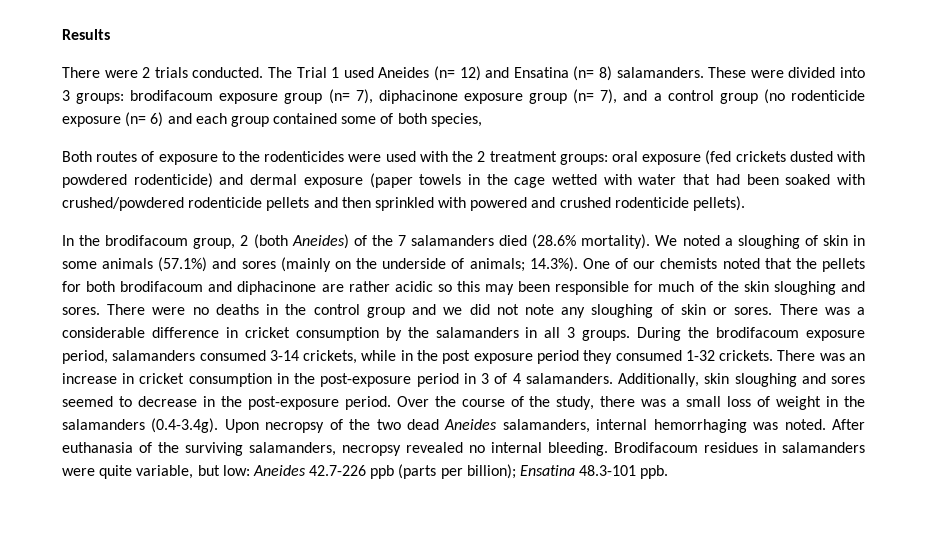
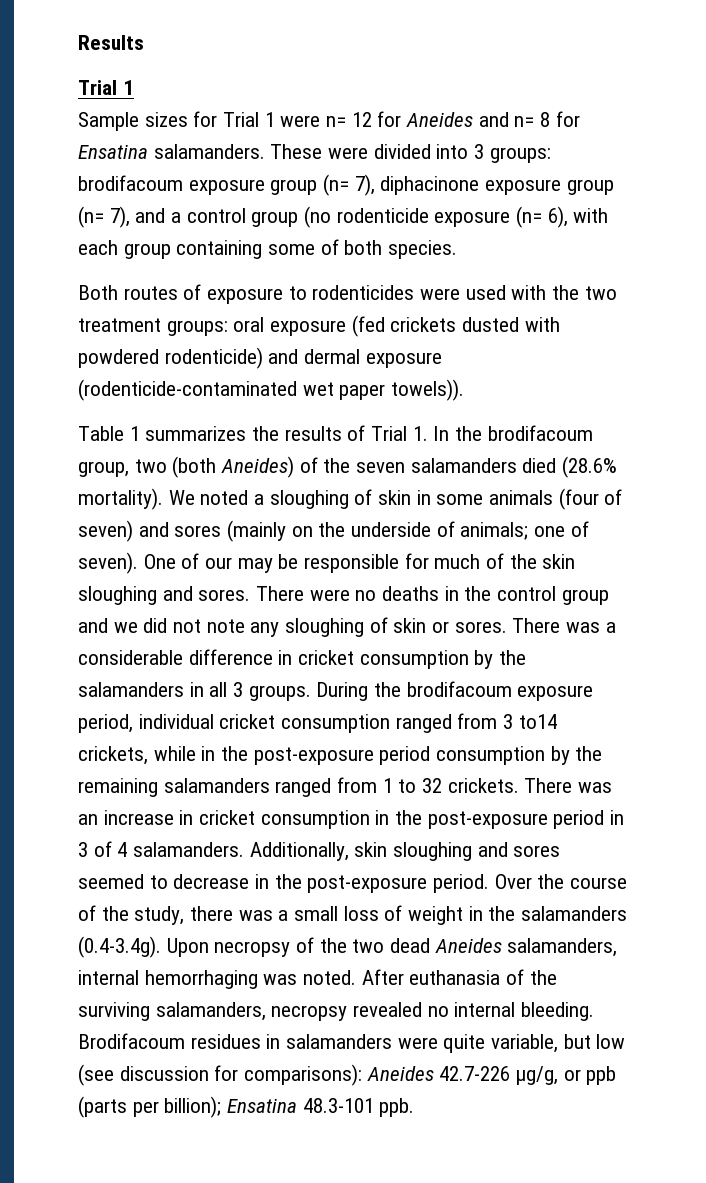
  Results
- There were 2 trials conducted. The Trial 1 used Aneides (n= 12) and Ensatina (n= 8) salamanders.
+ Trial 1
+ Sample sizes for Trial 1 were n= 12 for Aneides and n= 8 for Ensatina salamanders.
- These were divided into 3 groups: brodifacoum exposure group (n= 7), diphacinone exposure group (n= 7), and a control group (no rodenticide exposure (n= 6) and each group contained some of both species,
+ These were divided into 3 groups: brodifacoum exposure group (n= 7), diphacinone exposure group (n= 7), and a control group (no rodenticide exposure (n= 6), with each group containing some of both species.
- Both routes of exposure to the rodenticides were used with the 2 treatment groups: oral exposure (fed crickets dusted with powdered rodenticide) and dermal exposure (paper towels in the cage wetted with water that had been soaked with crushed/powdered rodenticide pellets and then sprinkled with powered and crushed rodenticide pellets).
- In the brodifacoum group, 2 (both Aneides) of the 7 salamanders died (28.6% mortality).
+ Both routes of exposure to rodenticides were used with the two treatment groups: oral exposure (fed crickets dusted with powdered rodenticide) and dermal exposure (rodenticide-contaminated wet paper towels)).
+ Table 1 summarizes the results of Trial 1. In the brodifacoum group, two (both Aneides) of the seven salamanders died (28.6% mortality).
- We noted a sloughing of skin in some animals (57.1%) and sores (mainly on the underside of animals; 14.3%). One of our chemists noted that the pellets for both brodifacoum and diphacinone are rather acidic so this may been responsible for much of the skin sloughing and sores.
+ We noted a sloughing of skin in some animals (four of seven) and sores (mainly on the underside of animals; one of seven). One of our may be responsible for much of the skin sloughing and sores.
- During the brodifacoum exposure period, salamanders consumed 3-14 crickets, while in the post exposure period they consumed 1-32 crickets.
+ During the brodifacoum exposure period, individual cricket consumption ranged from 3 to14 crickets, while in the post-exposure period consumption by the remaining salamanders ranged from 1 to 32 crickets.
- Brodifacoum residues in salamanders were quite variable, but low: Aneides 42.7-226 ppb (parts per billion); Ensatina 48.3-101 ppb.
+ Brodifacoum residues in salamanders were quite variable, but low (see discussion for comparisons): Aneides 42.7-226 µg/g, or ppb (parts per billion); Ensatina 48.3-101 ppb.

